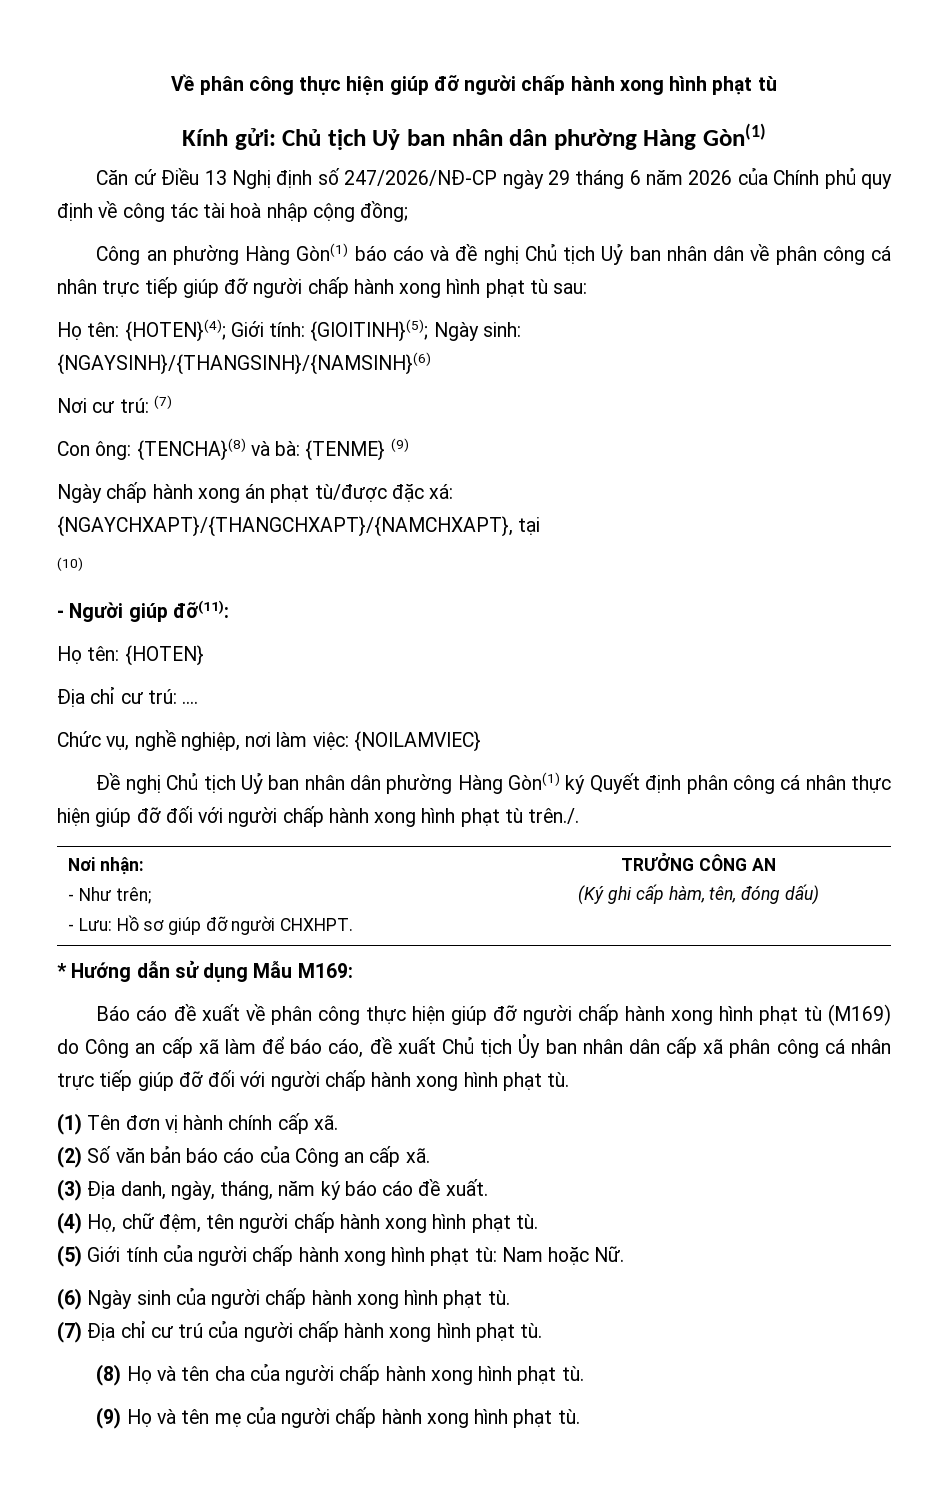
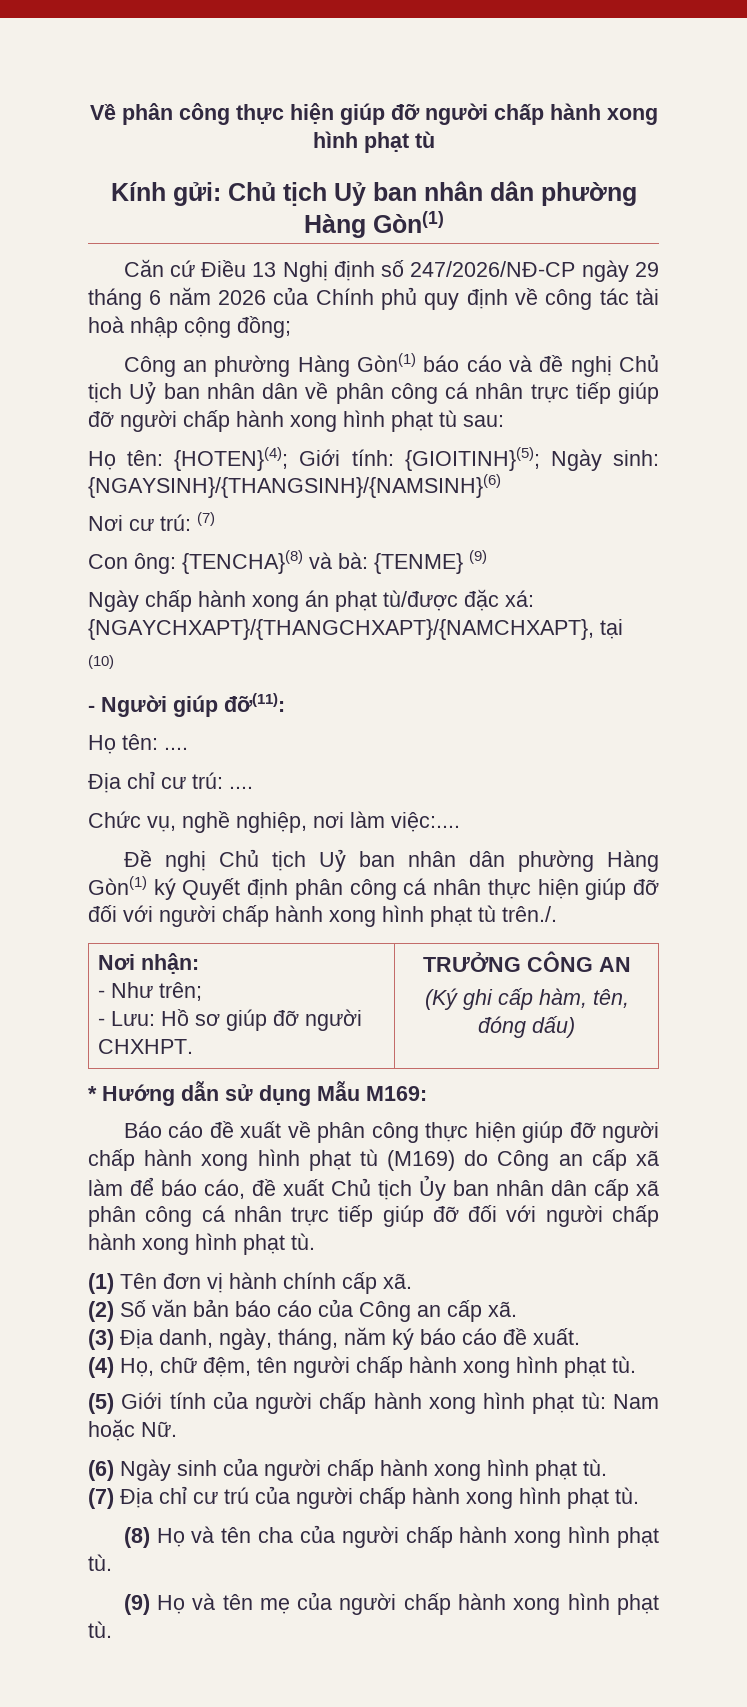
- Họ tên: {HOTEN}
+ Họ tên: ....
- Chức vụ, nghề nghiệp, nơi làm việc: {NOILAMVIEC}
+ Chức vụ, nghề nghiệp, nơi làm việc:....

